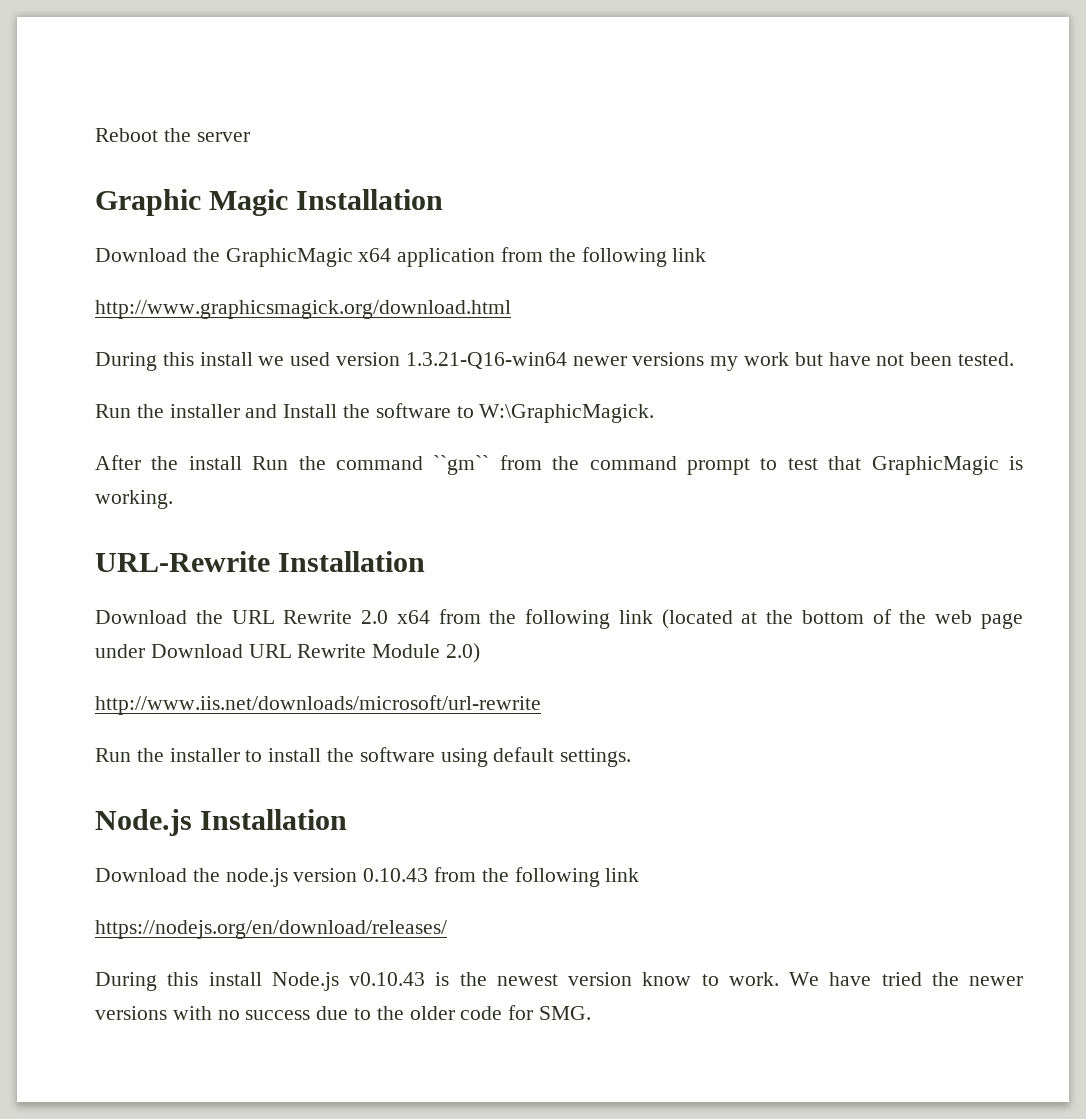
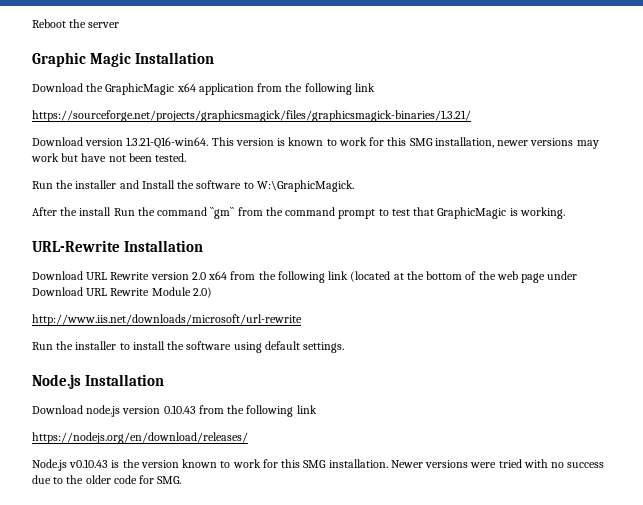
- http://www.graphicsmagick.org/download.html
- During this install we used version 1.3.21-Q16-win64 newer versions my work but have not been tested.
+ https://sourceforge.net/projects/graphicsmagick/files/graphicsmagick-binaries/1.3.21/
+ Download version 1.3.21-Q16-win64. This version is known to work for this SMG installation, newer versions may work but have not been tested.
- Download the URL Rewrite 2.0 x64 from the following link (located at the bottom of the web page under Download URL Rewrite Module 2.0)
+ Download URL Rewrite version 2.0 x64 from the following link (located at the bottom of the web page under Download URL Rewrite Module 2.0)
- Download the node.js version 0.10.43 from the following link
+ Download node.js version 0.10.43 from the following link
- During this install Node.js v0.10.43 is the newest version know to work. We have tried the newer versions with no success due to the older code for SMG.
+ Node.js v0.10.43 is the version known to work for this SMG installation. Newer versions were tried with no success due to the older code for SMG.

